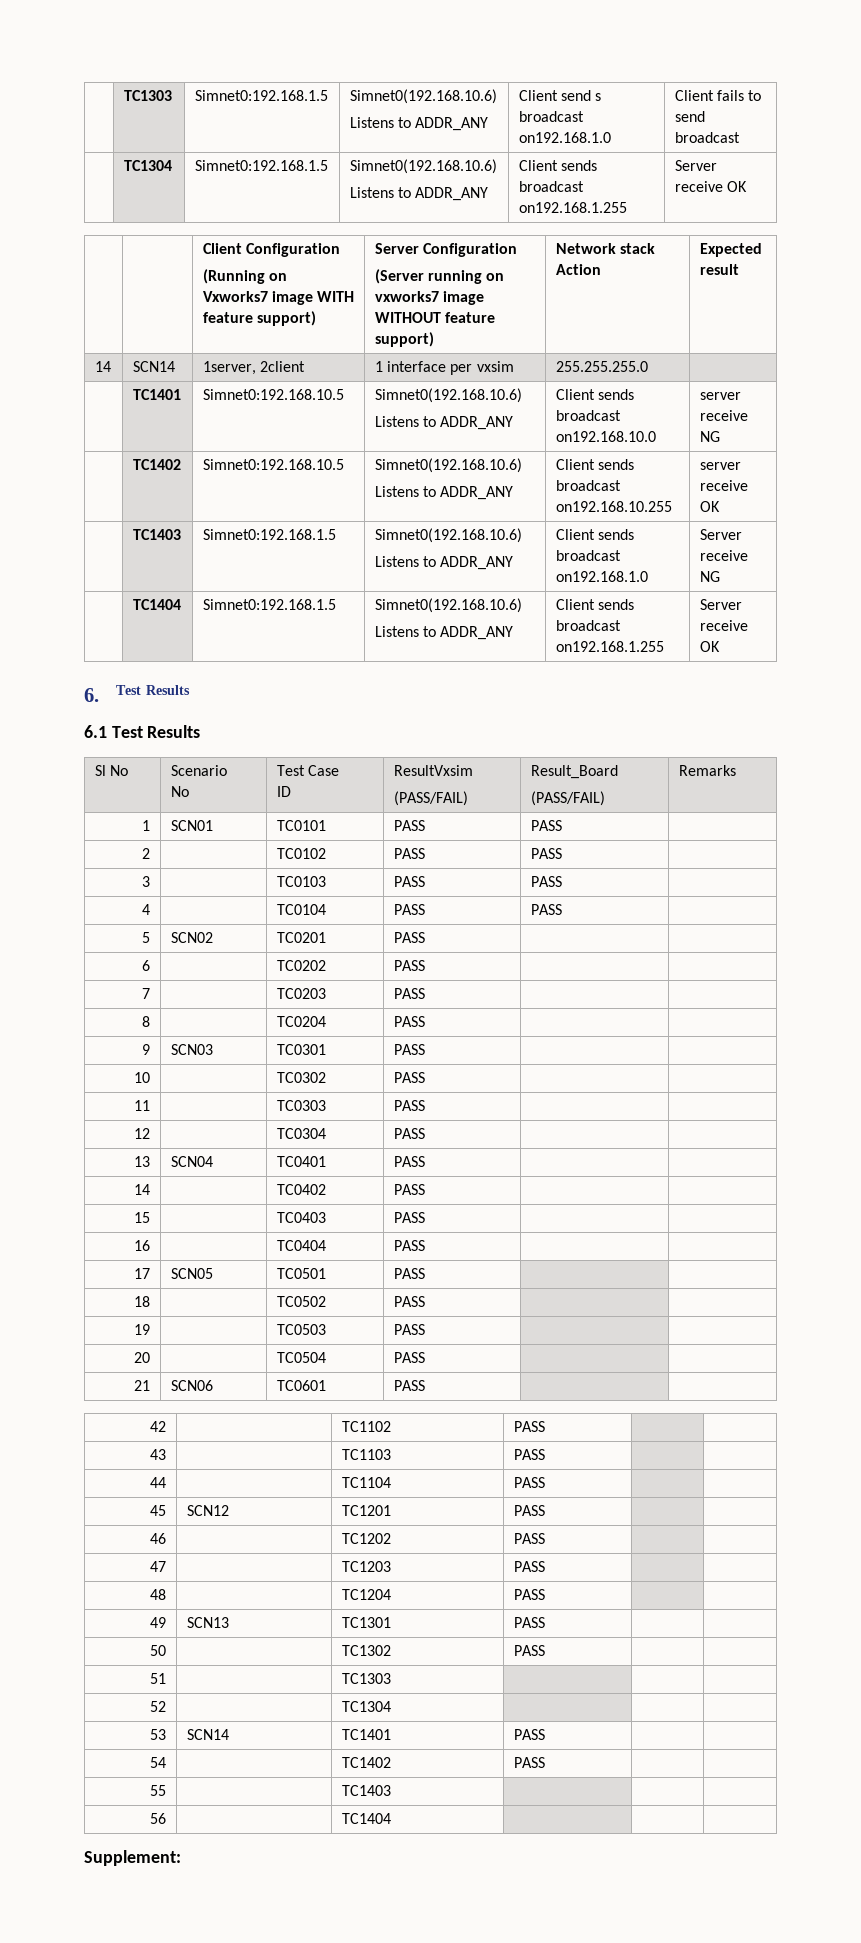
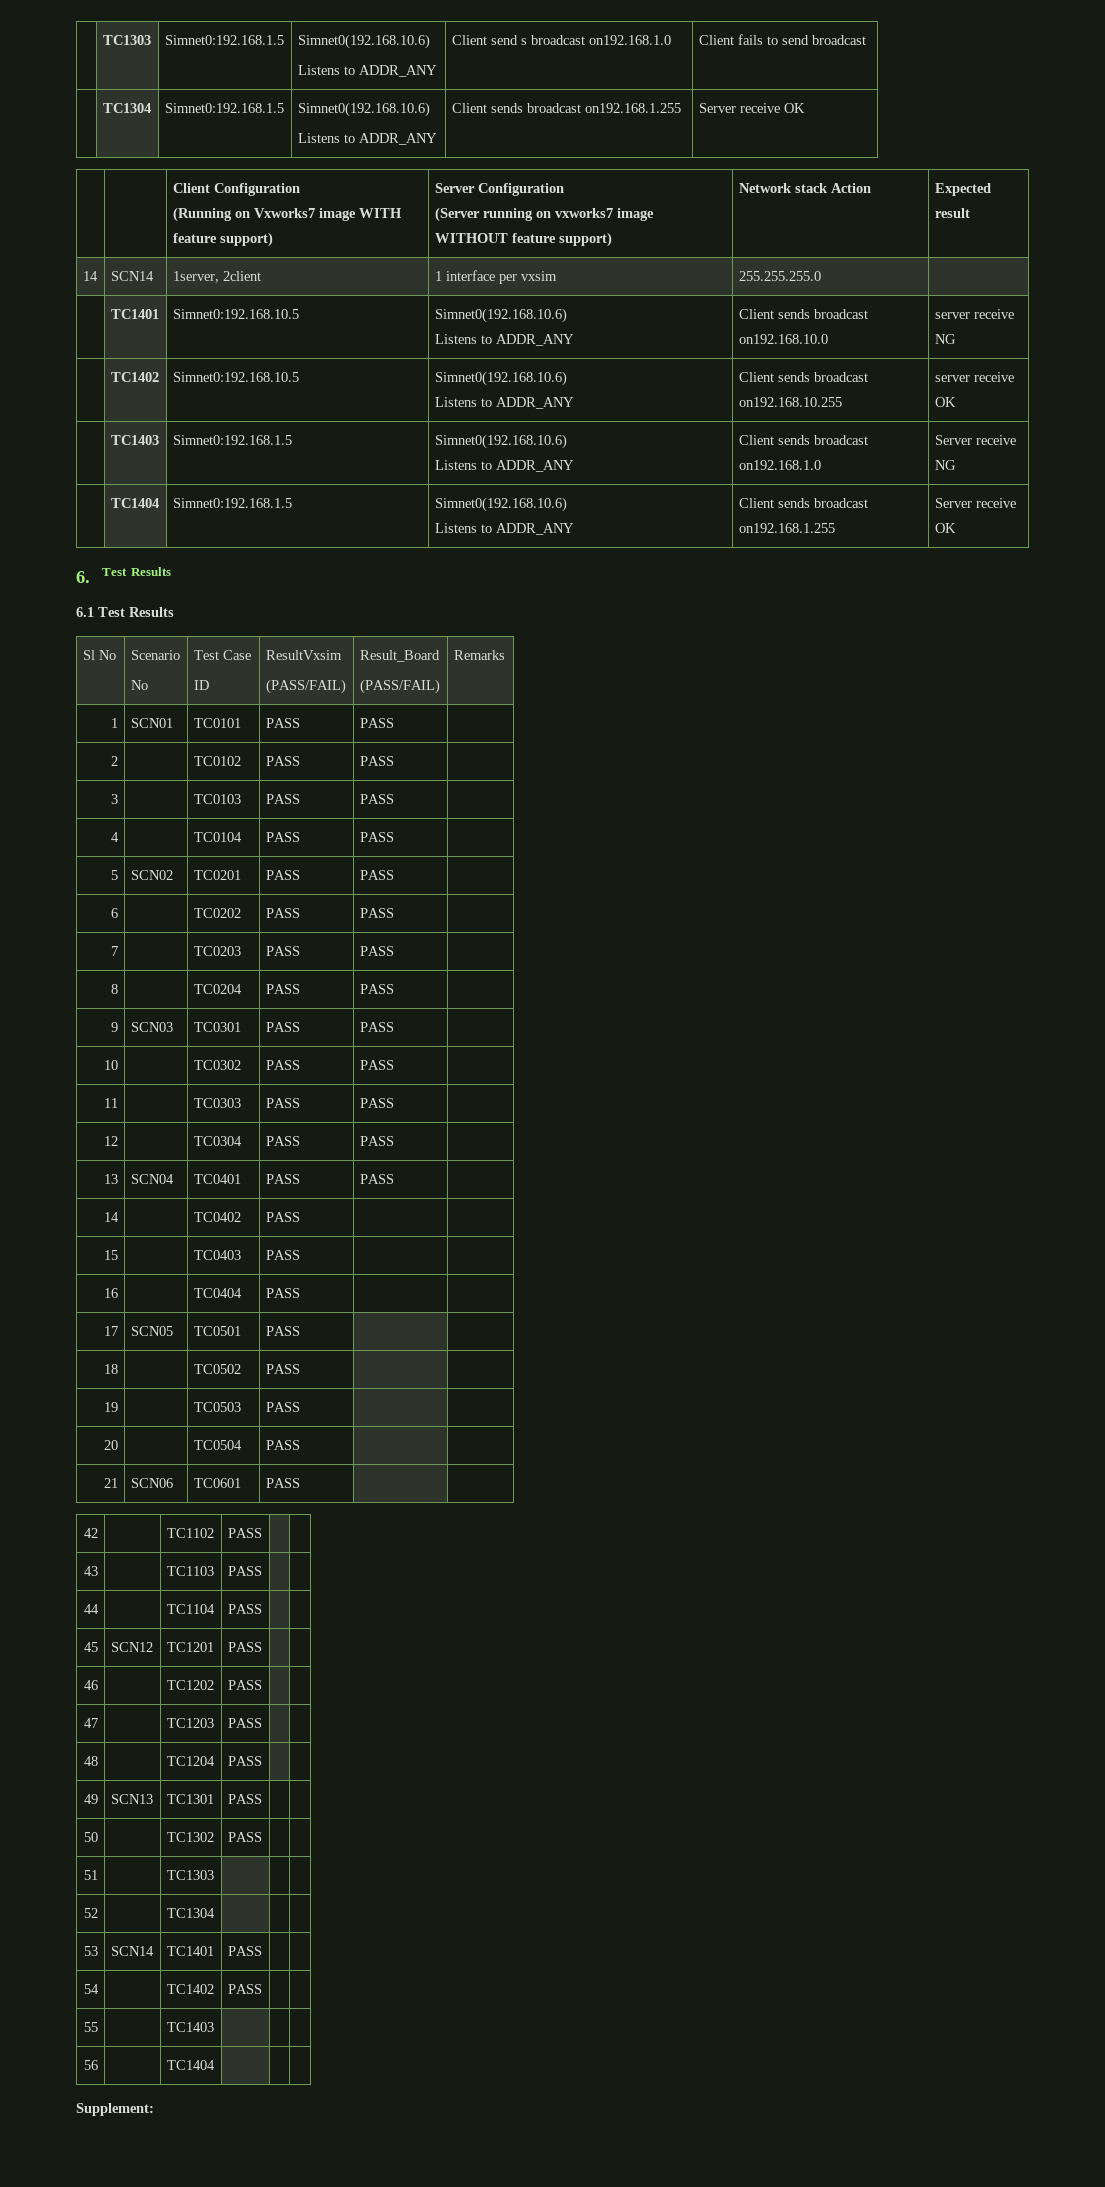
- 5 | SCN02 | TC0201 | PASS | |
+ 5 | SCN02 | TC0201 | PASS | PASS |
- 6 | | TC0202 | PASS | |
+ 6 | | TC0202 | PASS | PASS |
- 7 | | TC0203 | PASS | |
+ 7 | | TC0203 | PASS | PASS |
- 8 | | TC0204 | PASS | |
+ 8 | | TC0204 | PASS | PASS |
- 9 | SCN03 | TC0301 | PASS | |
+ 9 | SCN03 | TC0301 | PASS | PASS |
- 10 | | TC0302 | PASS | |
+ 10 | | TC0302 | PASS | PASS |
- 11 | | TC0303 | PASS | |
+ 11 | | TC0303 | PASS | PASS |
- 12 | | TC0304 | PASS | |
+ 12 | | TC0304 | PASS | PASS |
- 13 | SCN04 | TC0401 | PASS | |
+ 13 | SCN04 | TC0401 | PASS | PASS |

